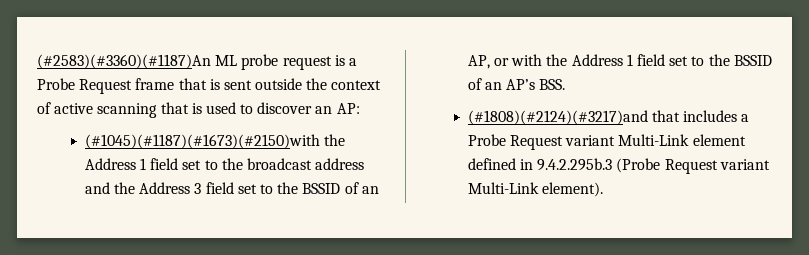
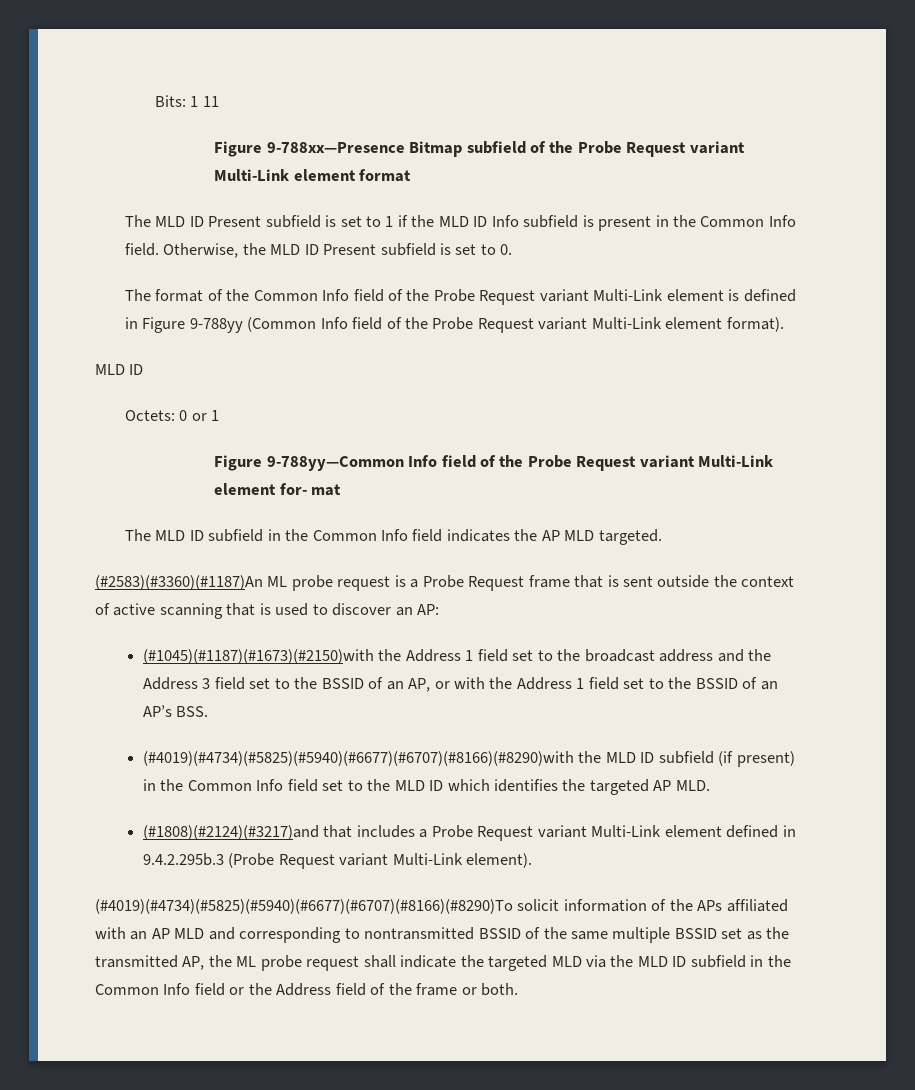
+ Bits: 1 11
+ Figure 9-788xx—Presence Bitmap subfield of the Probe Request variant Multi-Link element format
+ The MLD ID Present subfield is set to 1 if the MLD ID Info subfield is present in the Common Info field. Otherwise, the MLD ID Present subfield is set to 0.
+ The format of the Common Info field of the Probe Request variant Multi-Link element is defined in Figure 9-788yy (Common Info field of the Probe Request variant Multi-Link element format).
+ MLD ID
+ Octets: 0 or 1
+ Figure 9-788yy—Common Info field of the Probe Request variant Multi-Link element for- mat
+ The MLD ID subfield in the Common Info field indicates the AP MLD targeted.
+ (#4019)(#4734)(#5825)(#5940)(#6677)(#6707)(#8166)(#8290)with the MLD ID subfield (if present) in the Common Info field set to the MLD ID which identifies the targeted AP MLD.
+ (#4019)(#4734)(#5825)(#5940)(#6677)(#6707)(#8166)(#8290)To solicit information of the APs affiliated with an AP MLD and corresponding to nontransmitted BSSID of the same multiple BSSID set as the transmitted AP, the ML probe request shall indicate the targeted MLD via the MLD ID subfield in the Common Info field or the Address field of the frame or both.

